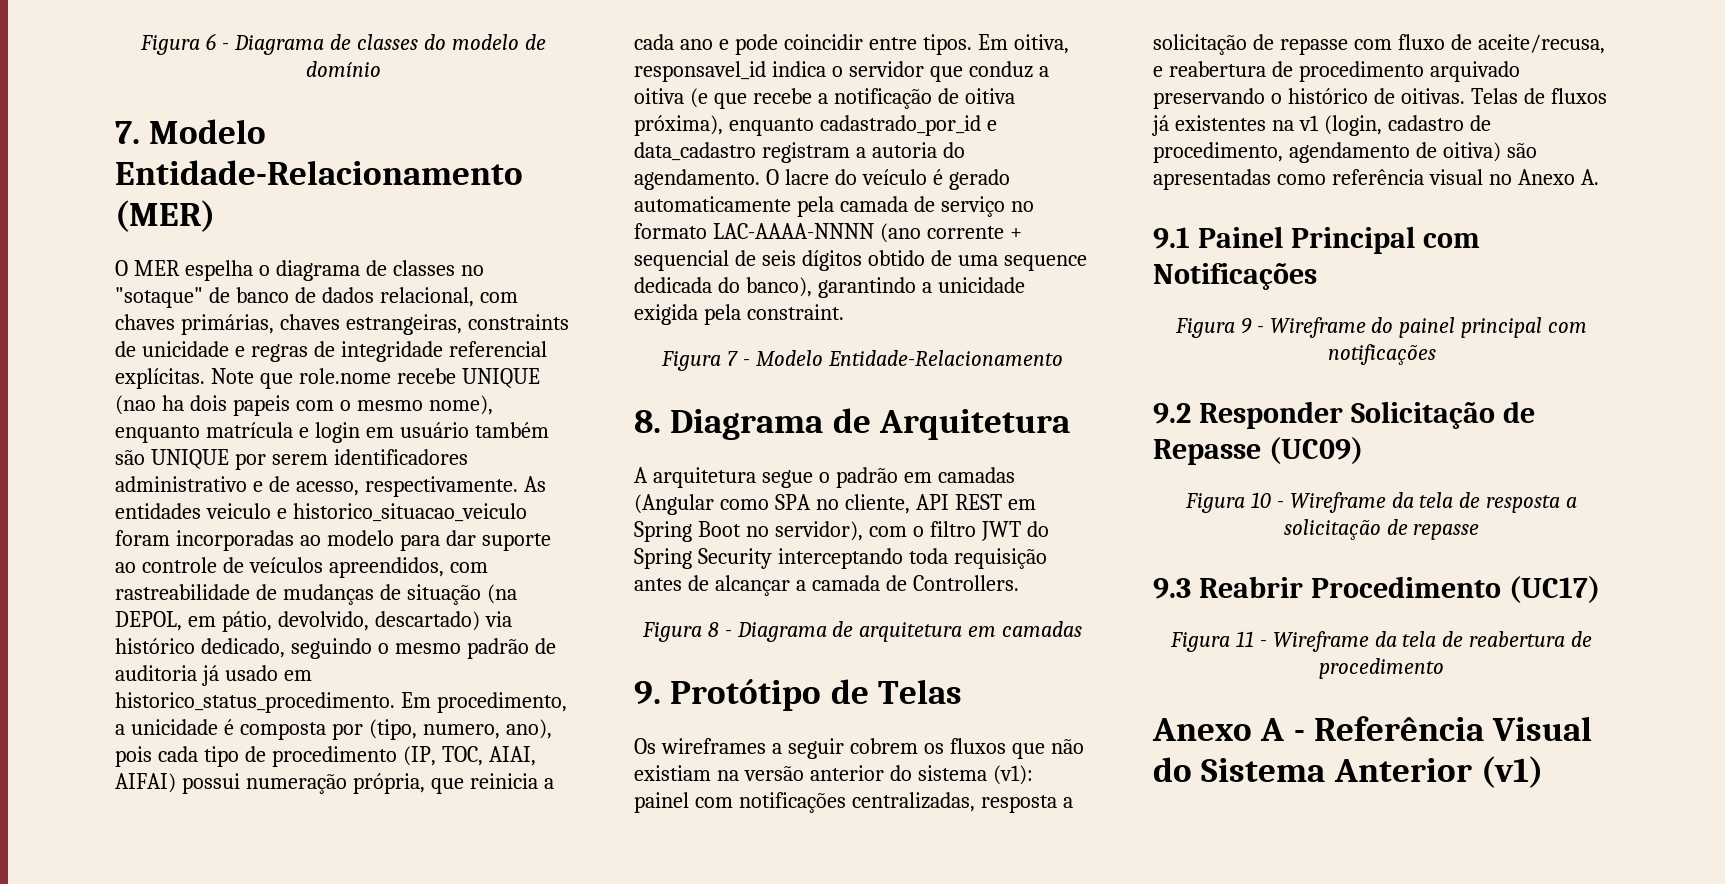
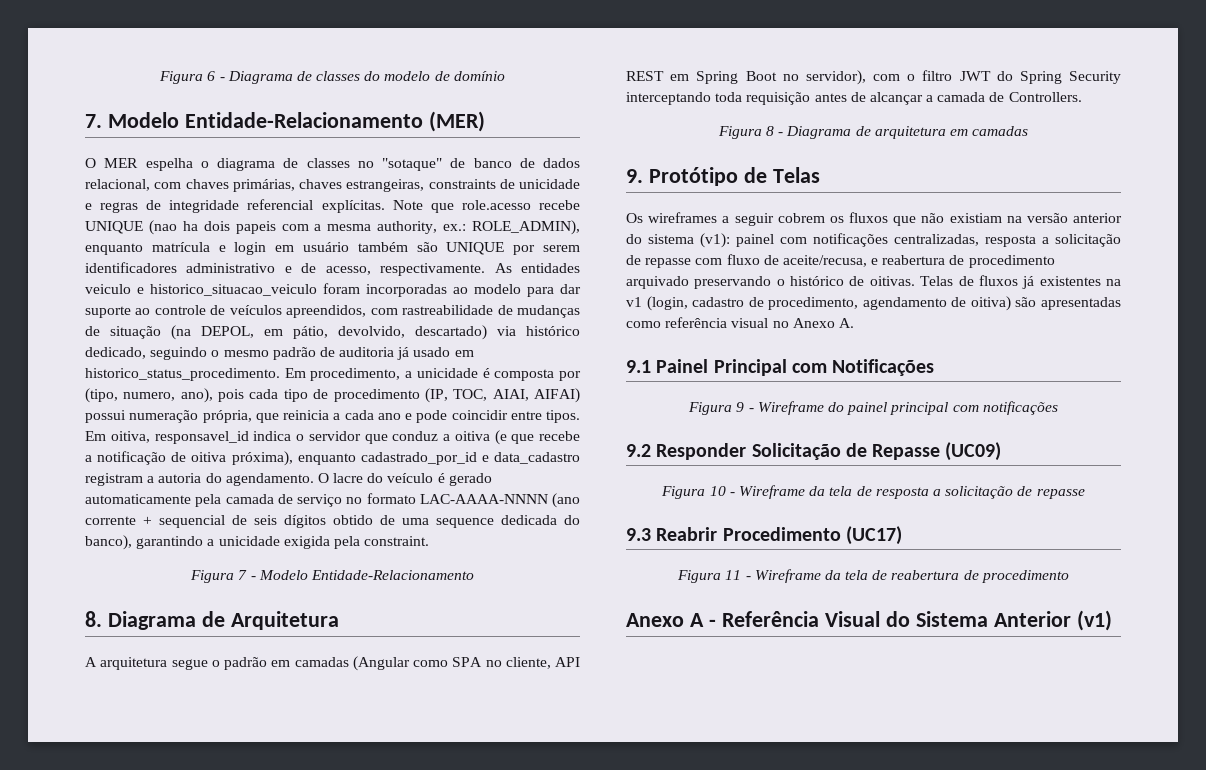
- Note que role.nome recebe UNIQUE (nao ha dois papeis com o mesmo nome), enquanto matrícula e login em usuário também são UNIQUE por serem identificadores administrativo e de acesso, respectivamente.
+ Note que role.acesso recebe UNIQUE (nao ha dois papeis com a mesma authority, ex.: ROLE_ADMIN), enquanto matrícula e login em usuário também são UNIQUE por serem identificadores administrativo e de acesso, respectivamente.

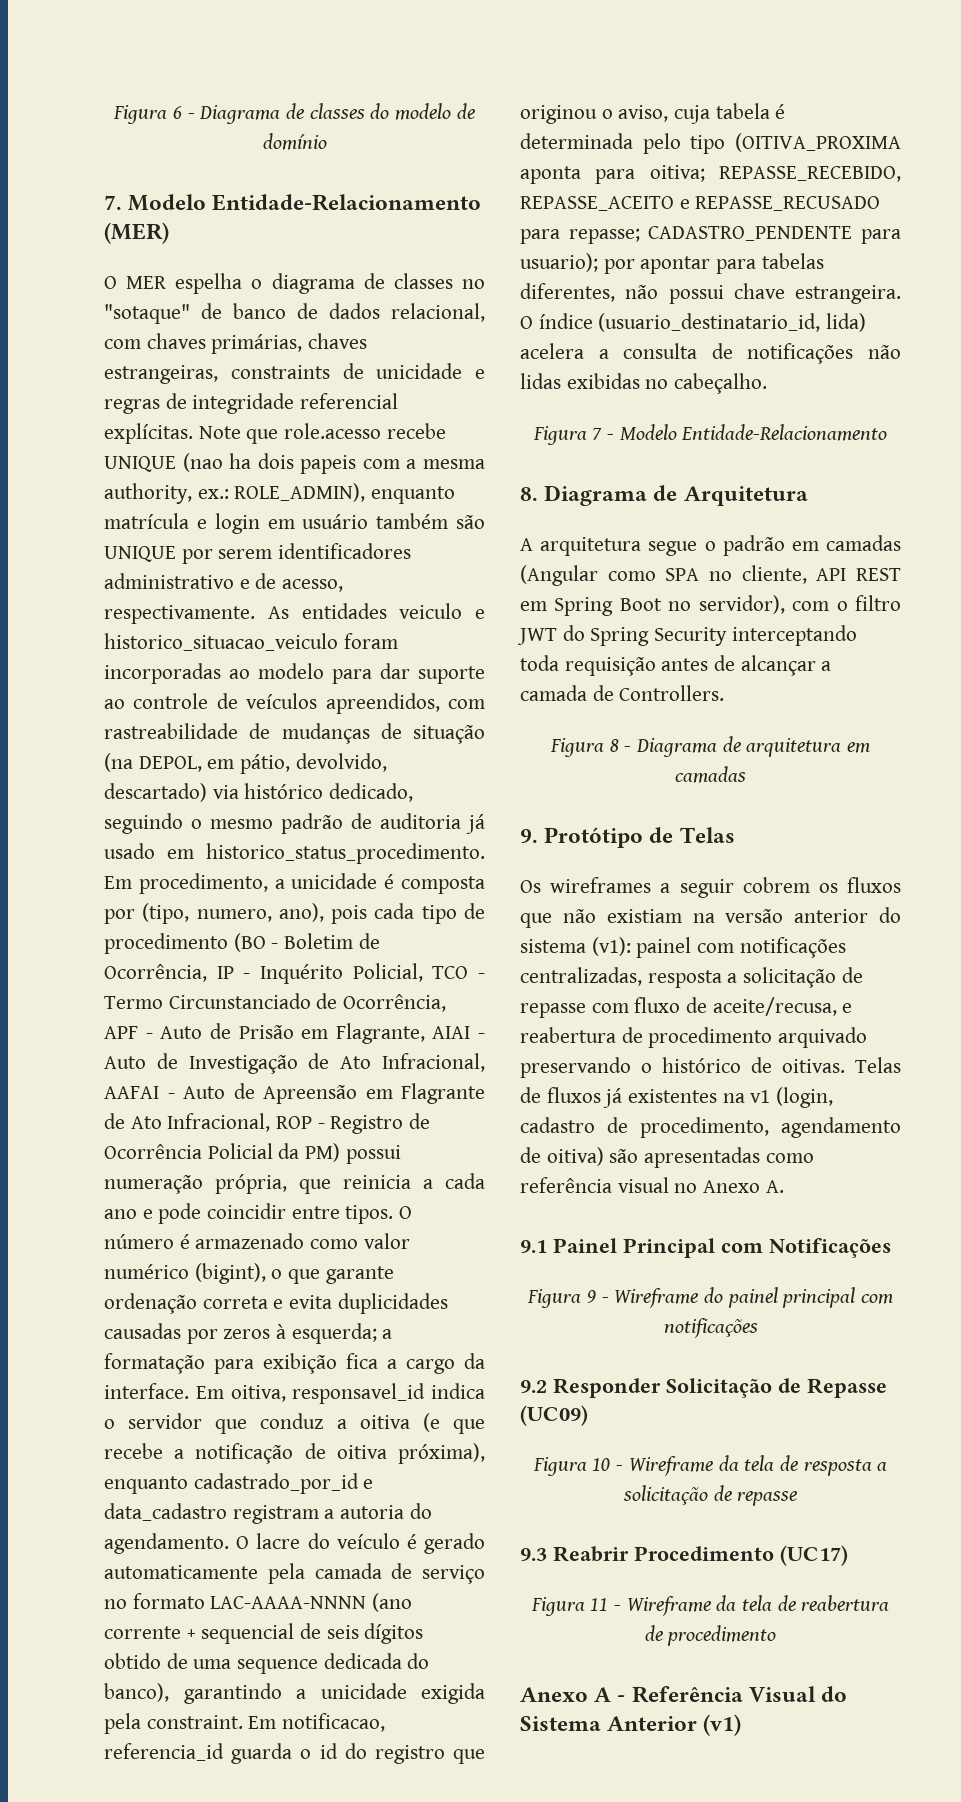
- Em procedimento, a unicidade é composta por (tipo, numero, ano), pois cada tipo de procedimento (IP, TOC, AIAI, AIFAI) possui numeração própria, que reinicia a cada ano e pode coincidir entre tipos.
+ Em procedimento, a unicidade é composta por (tipo, numero, ano), pois cada tipo de procedimento (BO - Boletim de Ocorrência, IP - Inquérito Policial, TCO - Termo Circunstanciado de Ocorrência, APF - Auto de Prisão em Flagrante, AIAI - Auto de Investigação de Ato Infracional, AAFAI - Auto de Apreensão em Flagrante de Ato Infracional, ROP - Registro de Ocorrência Policial da PM) possui numeração própria, que reinicia a cada ano e pode coincidir entre tipos.
+ O número é armazenado como valor numérico (bigint), o que garante ordenação correta e evita duplicidades causadas por zeros à esquerda; a formatação para exibição fica a cargo da interface.
+ Em notificacao, referencia_id guarda o id do registro que originou o aviso, cuja tabela é determinada pelo tipo (OITIVA_PROXIMA aponta para oitiva; REPASSE_RECEBIDO, REPASSE_ACEITO e REPASSE_RECUSADO para repasse; CADASTRO_PENDENTE para usuario); por apontar para tabelas diferentes, não possui chave estrangeira. O índice (usuario_destinatario_id, lida) acelera a consulta de notificações não lidas exibidas no cabeçalho.

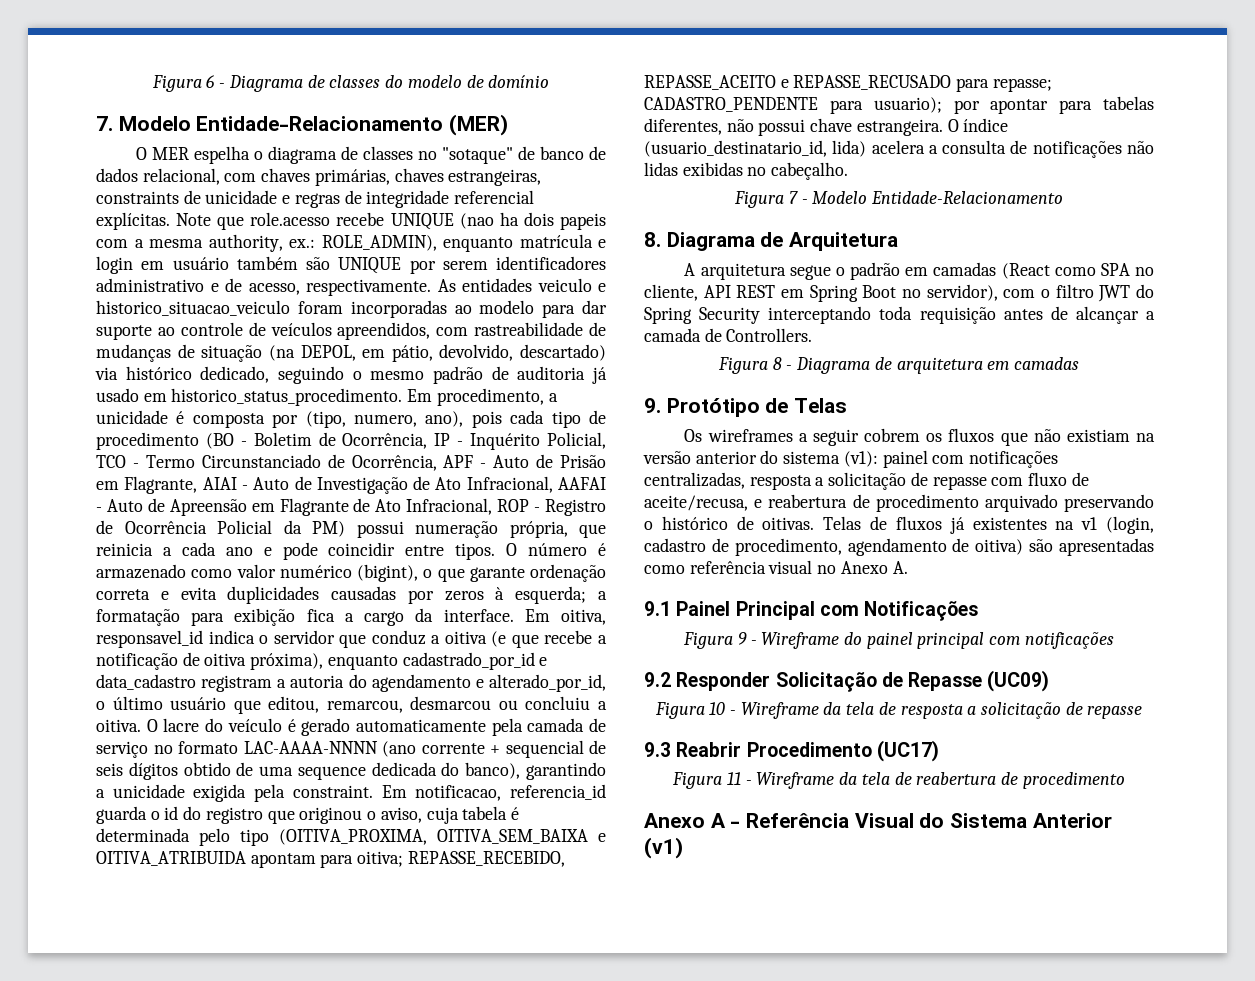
- Em oitiva, responsavel_id indica o servidor que conduz a oitiva (e que recebe a notificação de oitiva próxima), enquanto cadastrado_por_id e data_cadastro registram a autoria do agendamento.
+ Em oitiva, responsavel_id indica o servidor que conduz a oitiva (e que recebe a notificação de oitiva próxima), enquanto cadastrado_por_id e data_cadastro registram a autoria do agendamento e alterado_por_id, o último usuário que editou, remarcou, desmarcou ou concluiu a oitiva.
- Em notificacao, referencia_id guarda o id do registro que originou o aviso, cuja tabela é determinada pelo tipo (OITIVA_PROXIMA aponta para oitiva; REPASSE_RECEBIDO, REPASSE_ACEITO e REPASSE_RECUSADO para repasse; CADASTRO_PENDENTE para usuario); por apontar para tabelas diferentes, não possui chave estrangeira.
+ Em notificacao, referencia_id guarda o id do registro que originou o aviso, cuja tabela é determinada pelo tipo (OITIVA_PROXIMA, OITIVA_SEM_BAIXA e OITIVA_ATRIBUIDA apontam para oitiva; REPASSE_RECEBIDO, REPASSE_ACEITO e REPASSE_RECUSADO para repasse; CADASTRO_PENDENTE para usuario); por apontar para tabelas diferentes, não possui chave estrangeira.
- A arquitetura segue o padrão em camadas (Angular como SPA no cliente, API REST em Spring Boot no servidor), com o filtro JWT do Spring Security interceptando toda requisição antes de alcançar a camada de Controllers.
+ A arquitetura segue o padrão em camadas (React como SPA no cliente, API REST em Spring Boot no servidor), com o filtro JWT do Spring Security interceptando toda requisição antes de alcançar a camada de Controllers.

